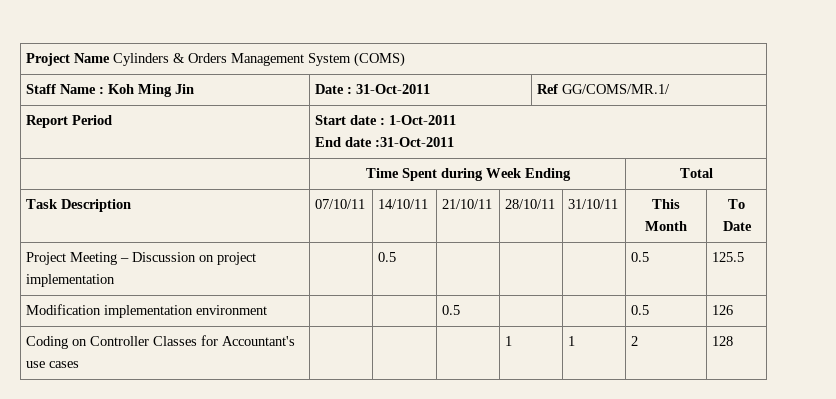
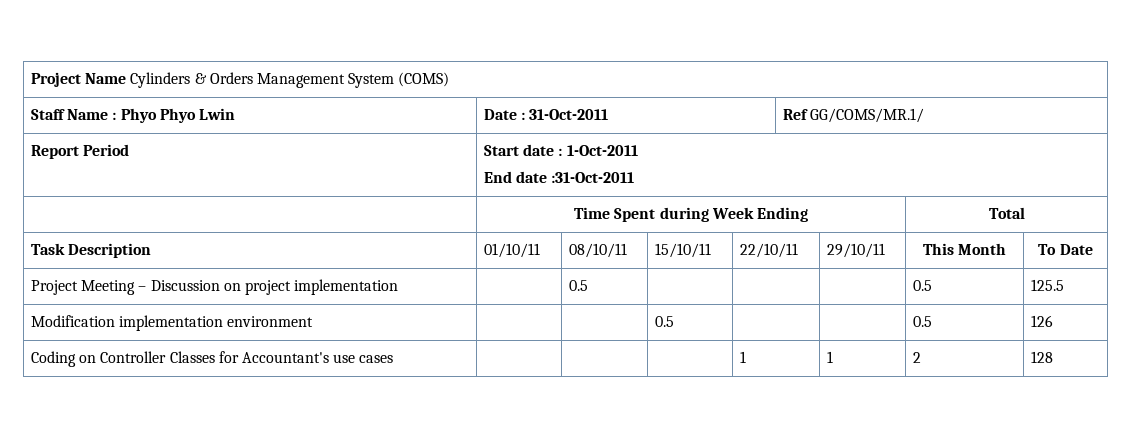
- Staff Name : Koh Ming Jin | Date : 31-Oct-2011 | Ref GG/COMS/MR.1/
+ Staff Name : Phyo Phyo Lwin | Date : 31-Oct-2011 | Ref GG/COMS/MR.1/
- Task Description | 07/10/11 | 14/10/11 | 21/10/11 | 28/10/11 | 31/10/11 | This Month | To Date
+ Task Description | 01/10/11 | 08/10/11 | 15/10/11 | 22/10/11 | 29/10/11 | This Month | To Date

